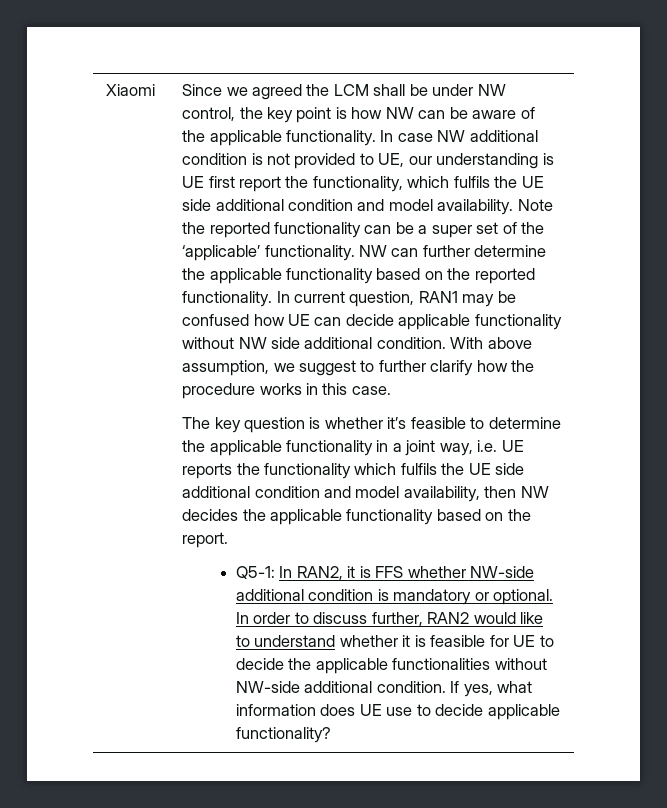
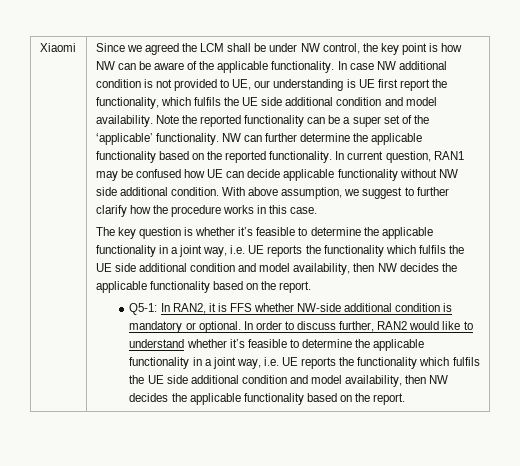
- In order to discuss further, RAN2 would like to understand whether it is feasible for UE to decide the applicable functionalities without NW-side additional condition. If yes, what information does UE use to decide applicable functionality?
+ In order to discuss further, RAN2 would like to understand whether it’s feasible to determine the applicable functionality in a joint way, i.e. UE reports the functionality which fulfils the UE side additional condition and model availability, then NW decides the applicable functionality based on the report.

